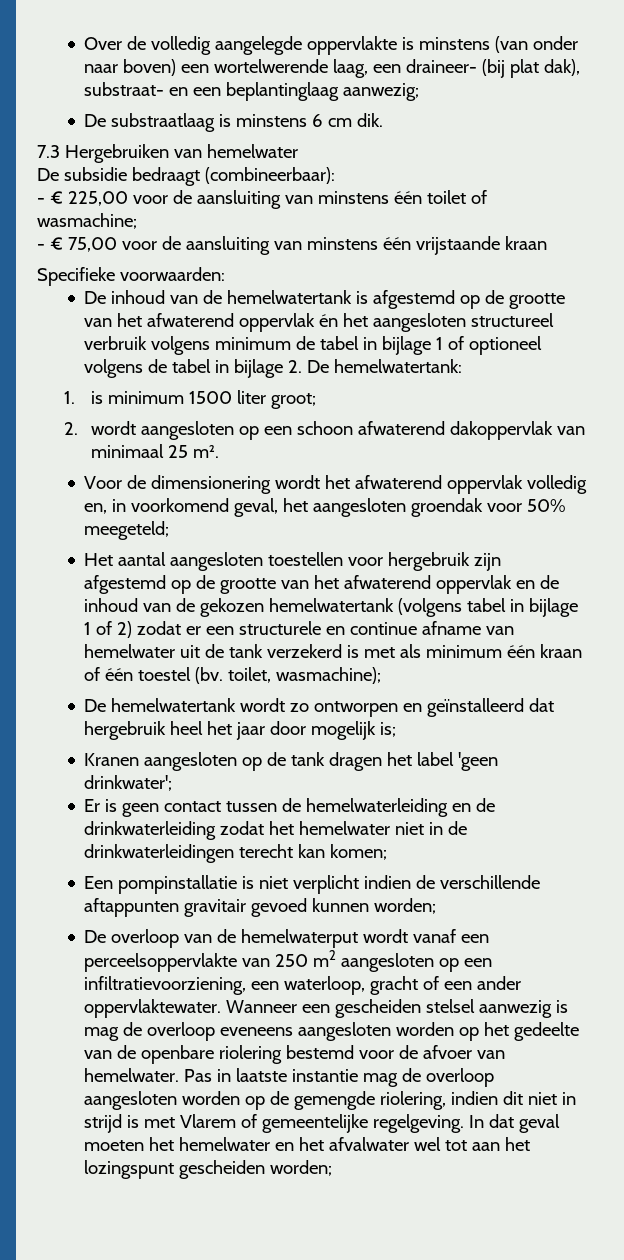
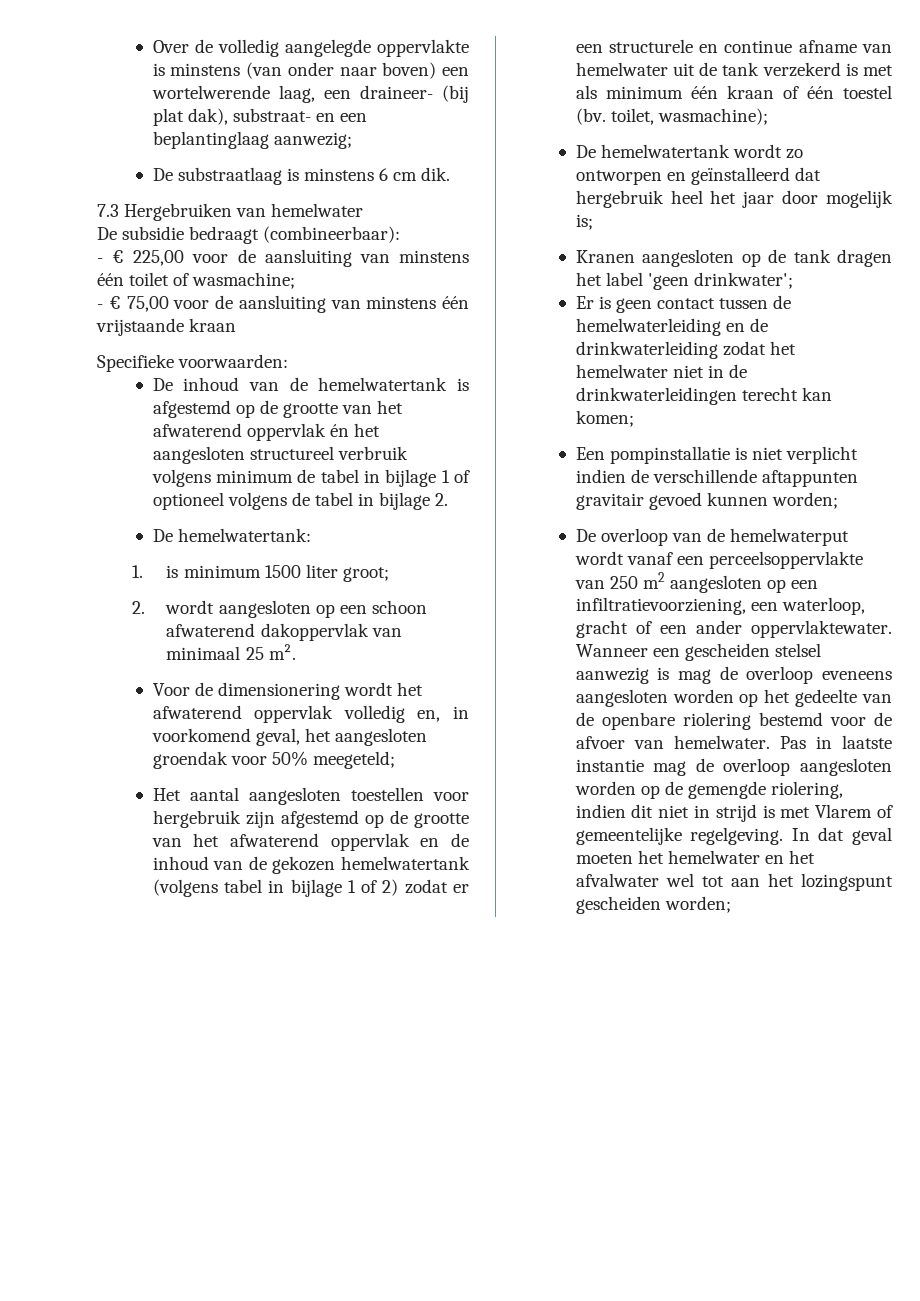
- De inhoud van de hemelwatertank is afgestemd op de grootte van het afwaterend oppervlak én het aangesloten structureel verbruik volgens minimum de tabel in bijlage 1 of optioneel volgens de tabel in bijlage 2. De hemelwatertank:
+ De inhoud van de hemelwatertank is afgestemd op de grootte van het afwaterend oppervlak én het aangesloten structureel verbruik volgens minimum de tabel in bijlage 1 of optioneel volgens de tabel in bijlage 2.
+ De hemelwatertank:

